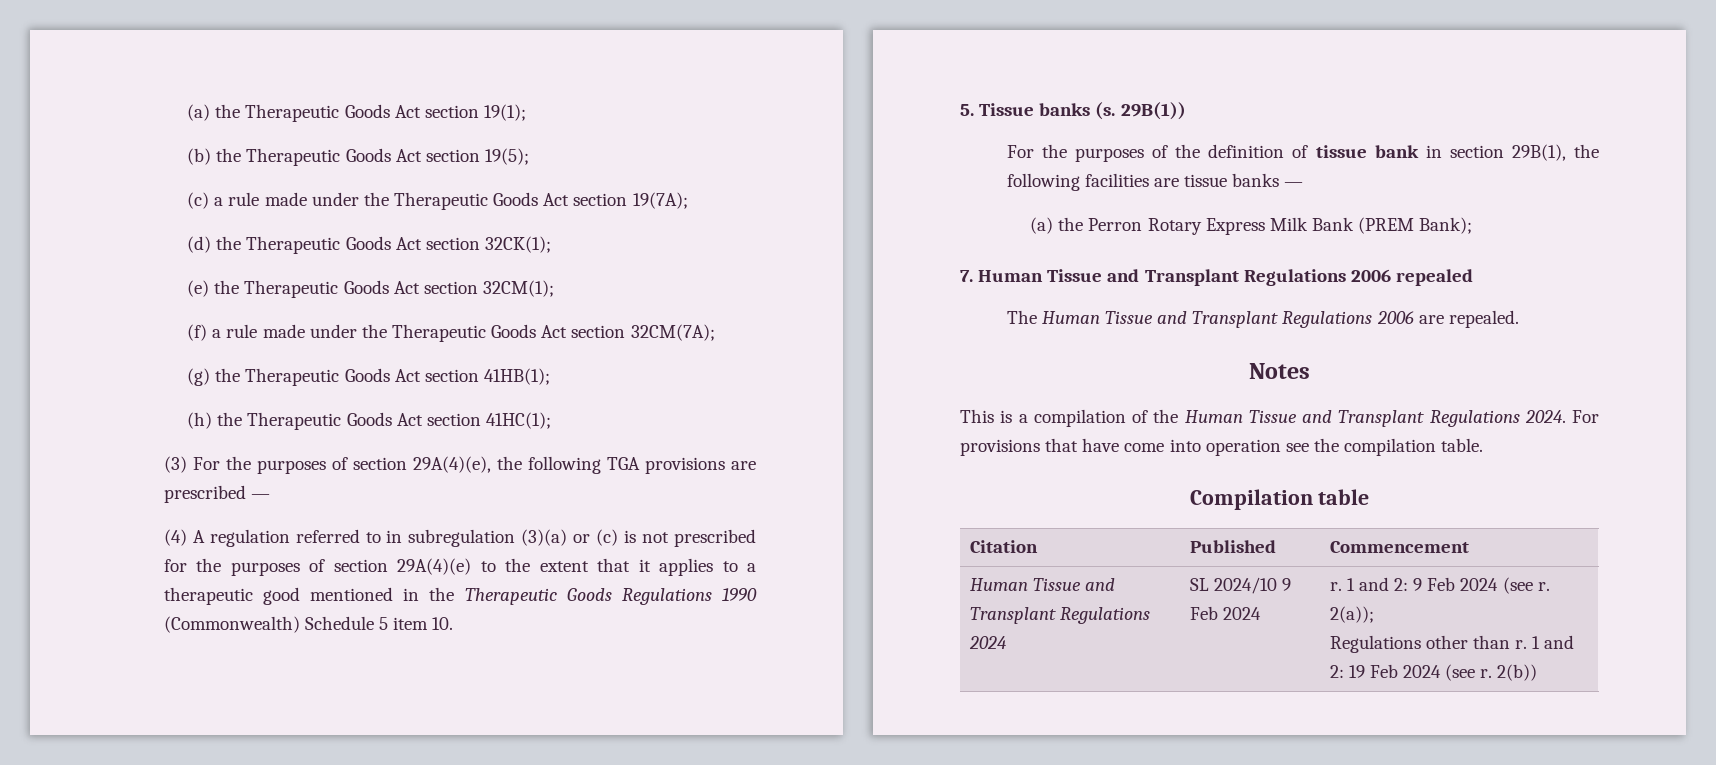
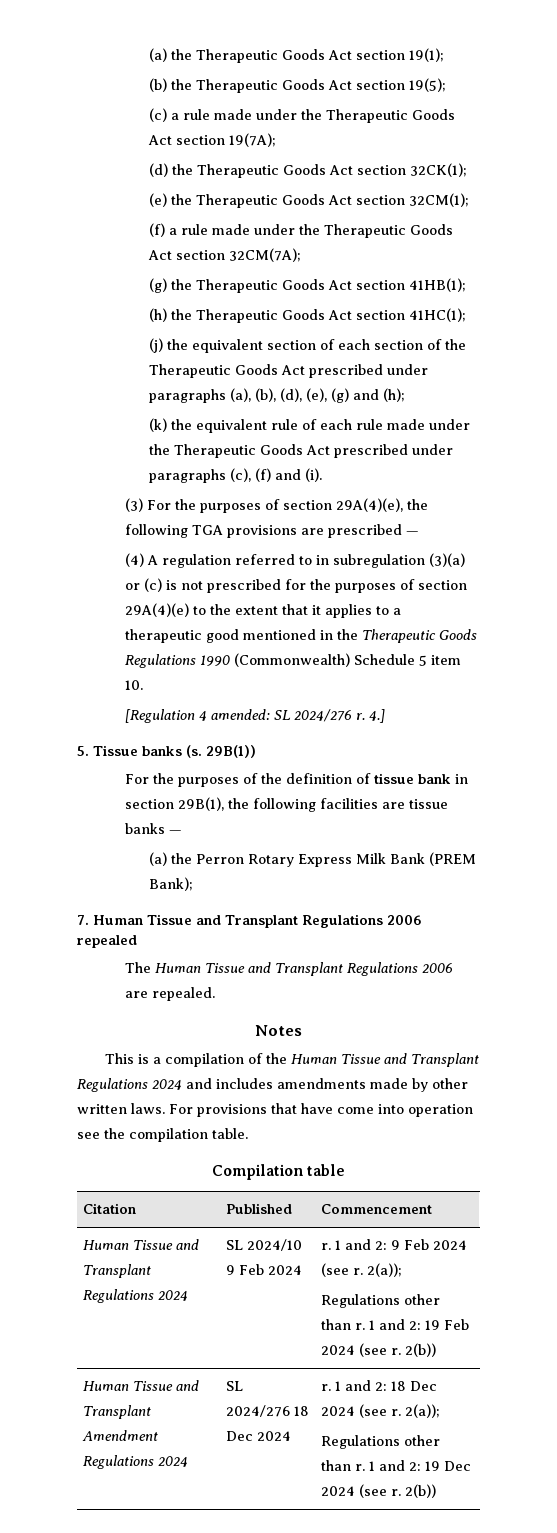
+ (j) the equivalent section of each section of the Therapeutic Goods Act prescribed under paragraphs (a), (b), (d), (e), (g) and (h);
+ (k) the equivalent rule of each rule made under the Therapeutic Goods Act prescribed under paragraphs (c), (f) and (i).
+ [Regulation 4 amended: SL 2024/276 r. 4.]
- This is a compilation of the Human Tissue and Transplant Regulations 2024.
+ This is a compilation of the Human Tissue and Transplant Regulations 2024 and includes amendments made by other written laws.
+ Human Tissue and Transplant Amendment Regulations 2024 | SL 2024/276 18 Dec 2024 | r. 1 and 2: 18 Dec 2024 (see r. 2(a));
+ Regulations other than r. 1 and 2: 19 Dec 2024 (see r. 2(b))

